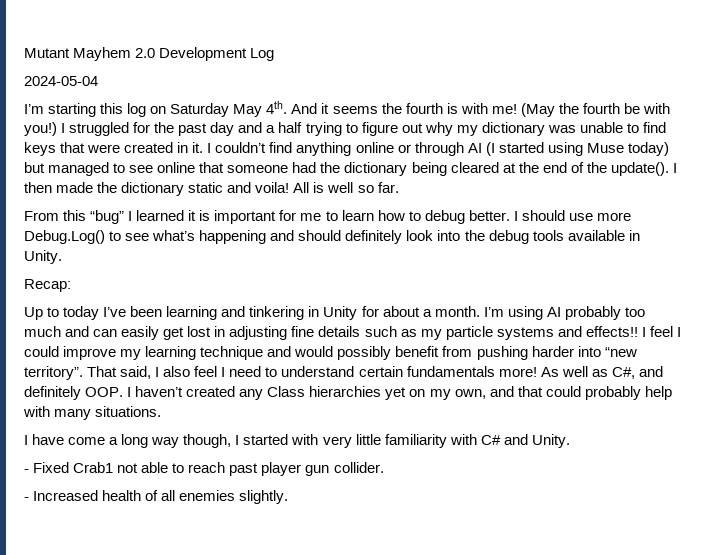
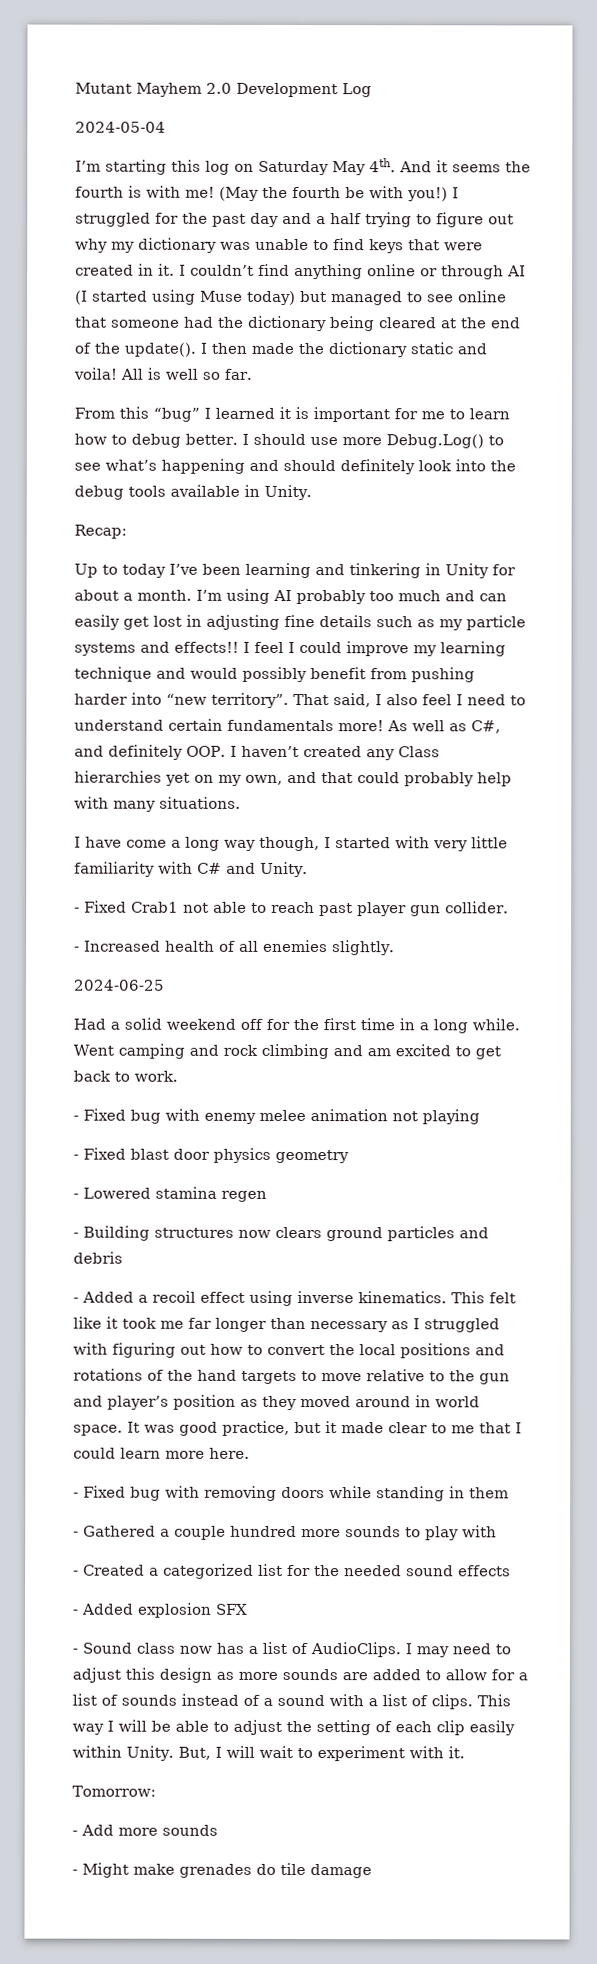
+ 2024-06-25
+ Had a solid weekend off for the first time in a long while. Went camping and rock climbing and am excited to get back to work.
+ - Fixed bug with enemy melee animation not playing
+ - Fixed blast door physics geometry
+ - Lowered stamina regen
+ - Building structures now clears ground particles and debris
+ - Added a recoil effect using inverse kinematics. This felt like it took me far longer than necessary as I struggled with figuring out how to convert the local positions and rotations of the hand targets to move relative to the gun and player’s position as they moved around in world space. It was good practice, but it made clear to me that I could learn more here.
+ - Fixed bug with removing doors while standing in them
+ - Gathered a couple hundred more sounds to play with
+ - Created a categorized list for the needed sound effects
+ - Added explosion SFX
+ - Sound class now has a list of AudioClips. I may need to adjust this design as more sounds are added to allow for a list of sounds instead of a sound with a list of clips. This way I will be able to adjust the setting of each clip easily within Unity. But, I will wait to experiment with it.
+ Tomorrow:
+ - Add more sounds
+ - Might make grenades do tile damage

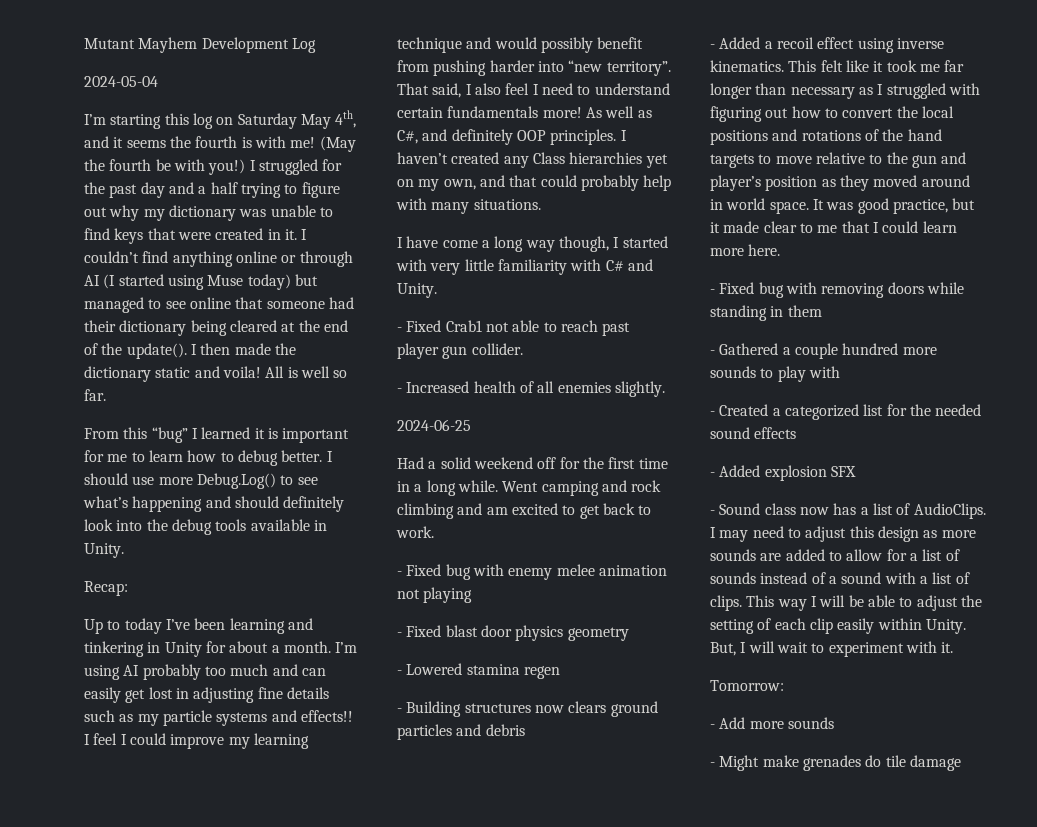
- Mutant Mayhem 2.0 Development Log
+ Mutant Mayhem Development Log
- I’m starting this log on Saturday May 4th. And it seems the fourth is with me!
+ I’m starting this log on Saturday May 4th, and it seems the fourth is with me!
- I couldn’t find anything online or through AI (I started using Muse today) but managed to see online that someone had the dictionary being cleared at the end of the update().
+ I couldn’t find anything online or through AI (I started using Muse today) but managed to see online that someone had their dictionary being cleared at the end of the update().
- As well as C#, and definitely OOP. I haven’t created any Class hierarchies yet on my own, and that could probably help with many situations.
+ As well as C#, and definitely OOP principles. I haven’t created any Class hierarchies yet on my own, and that could probably help with many situations.

